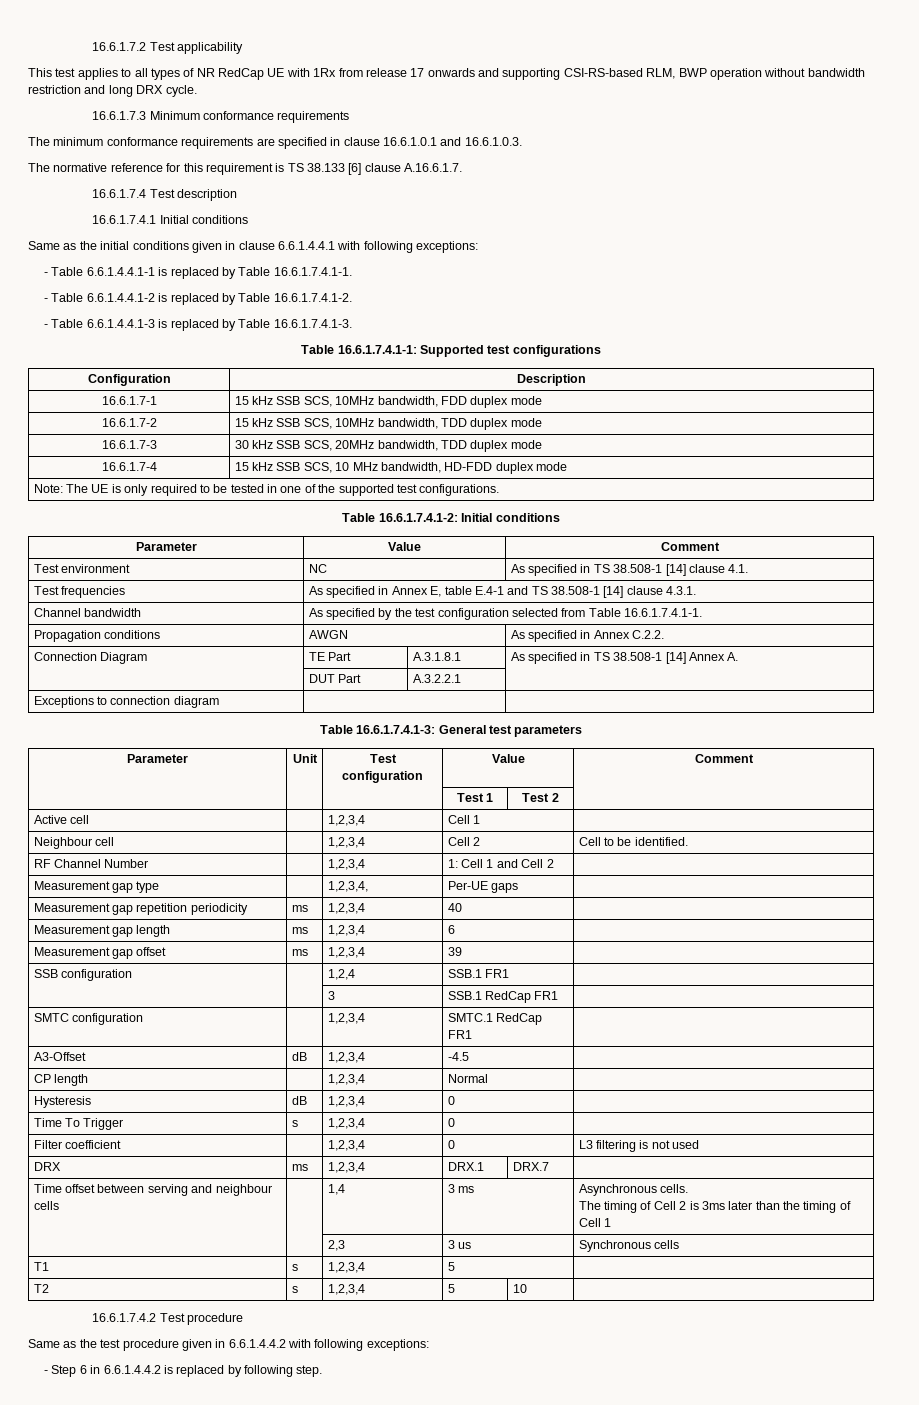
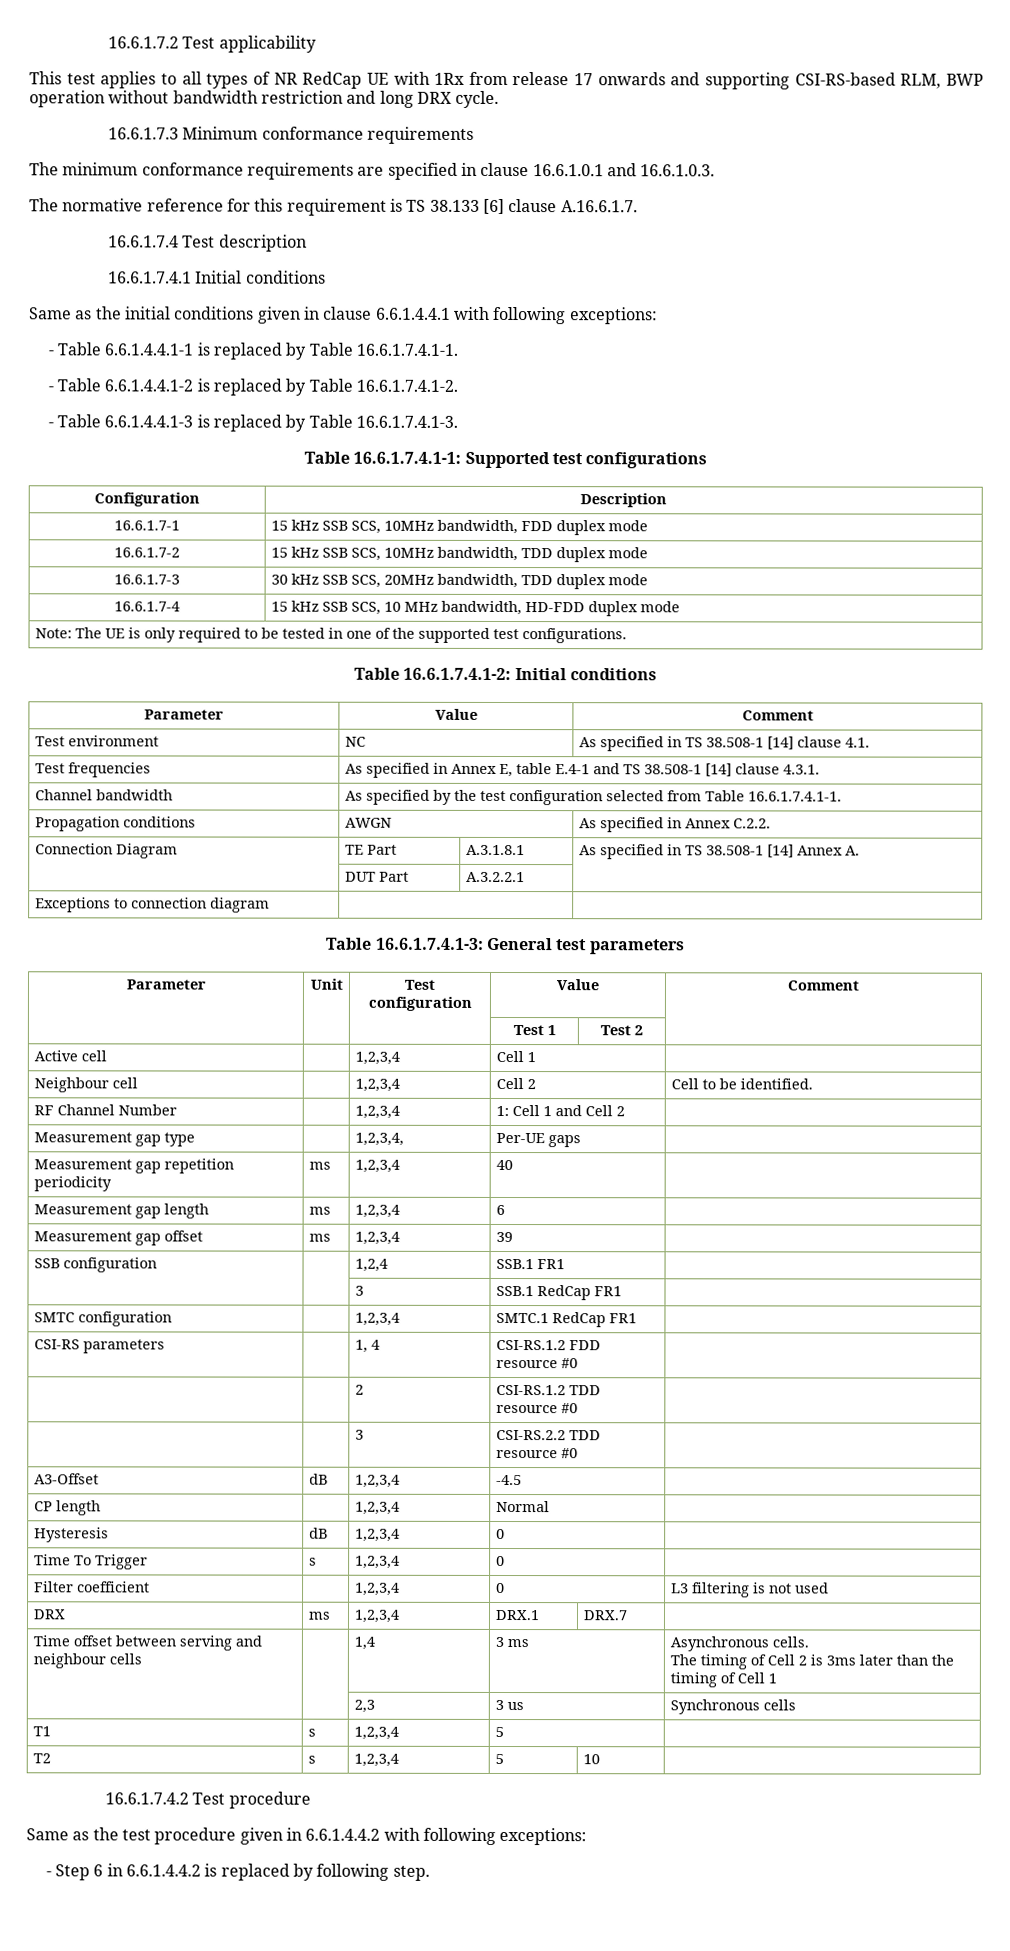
+ CSI-RS parameters | | 1, 4 | CSI-RS.1.2 FDD resource #0 |
+ | | 2 | CSI-RS.1.2 TDD resource #0 |
+ | | 3 | CSI-RS.2.2 TDD resource #0 |

